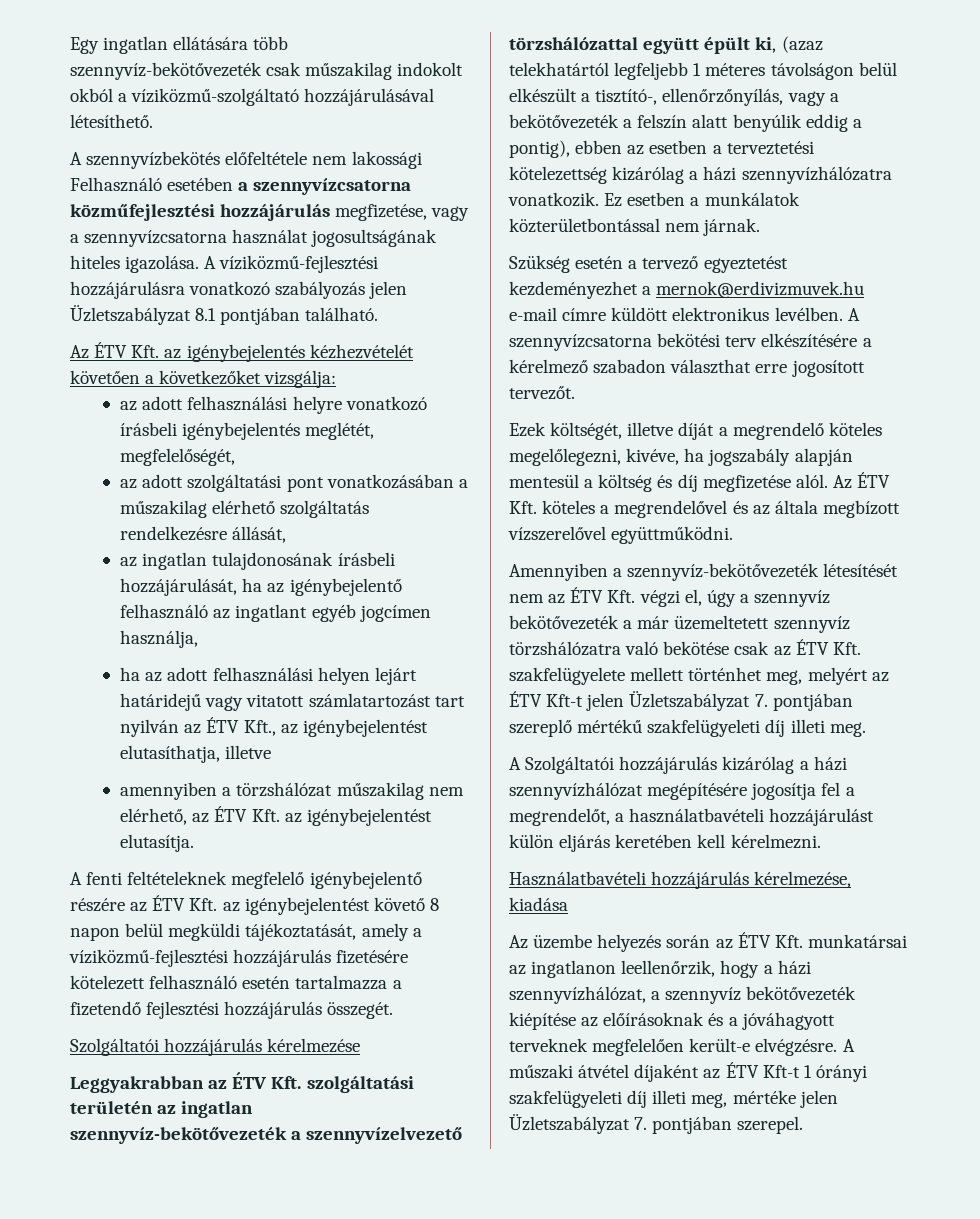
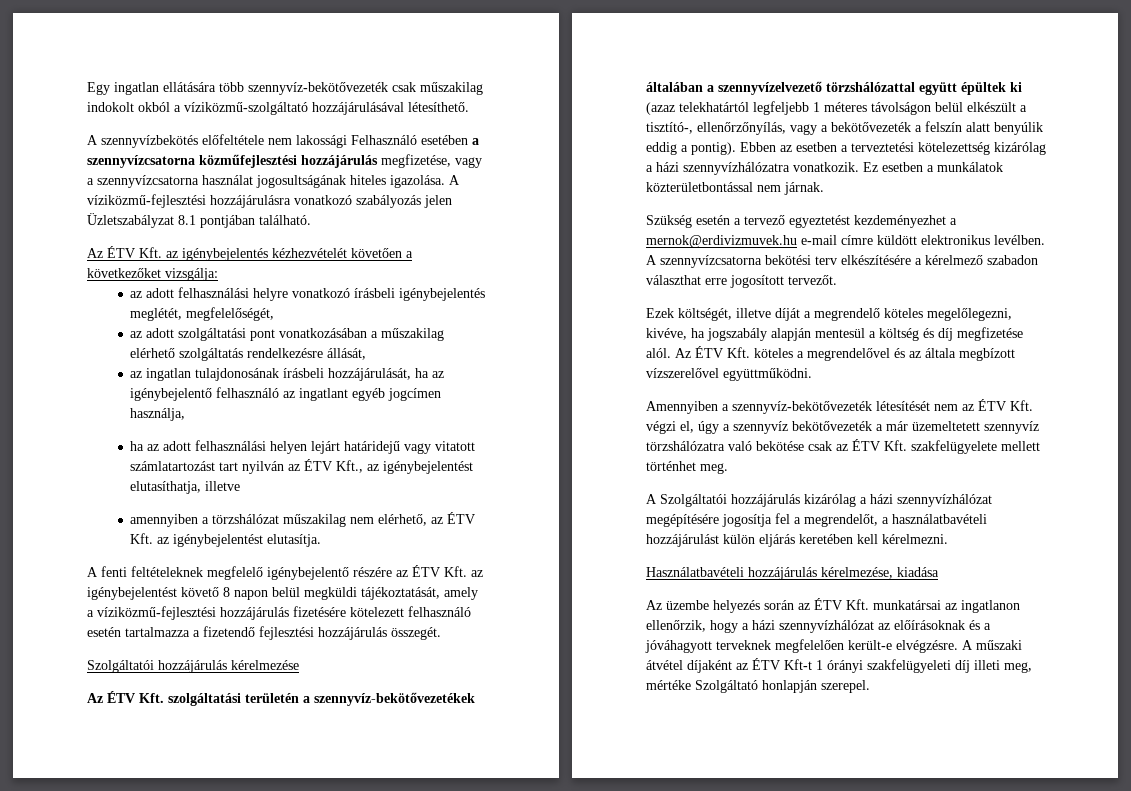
- Leggyakrabban az ÉTV Kft. szolgáltatási területén az ingatlan szennyvíz-bekötővezeték a szennyvízelvezető törzshálózattal együtt épült ki, (azaz telekhatártól legfeljebb 1 méteres távolságon belül elkészült a tisztító-, ellenőrzőnyílás, vagy a bekötővezeték a felszín alatt benyúlik eddig a pontig), ebben az esetben a terveztetési kötelezettség kizárólag a házi szennyvízhálózatra vonatkozik.
+ Az ÉTV Kft. szolgáltatási területén a szennyvíz-bekötővezetékek általában a szennyvízelvezető törzshálózattal együtt épültek ki (azaz telekhatártól legfeljebb 1 méteres távolságon belül elkészült a tisztító-, ellenőrzőnyílás, vagy a bekötővezeték a felszín alatt benyúlik eddig a pontig). Ebben az esetben a terveztetési kötelezettség kizárólag a házi szennyvízhálózatra vonatkozik.
- Amennyiben a szennyvíz-bekötővezeték létesítését nem az ÉTV Kft. végzi el, úgy a szennyvíz bekötővezeték a már üzemeltetett szennyvíz törzshálózatra való bekötése csak az ÉTV Kft. szakfelügyelete mellett történhet meg, melyért az ÉTV Kft-t jelen Üzletszabályzat 7. pontjában szereplő mértékű szakfelügyeleti díj illeti meg.
+ Amennyiben a szennyvíz-bekötővezeték létesítését nem az ÉTV Kft. végzi el, úgy a szennyvíz bekötővezeték a már üzemeltetett szennyvíz törzshálózatra való bekötése csak az ÉTV Kft. szakfelügyelete mellett történhet meg.
- Az üzembe helyezés során az ÉTV Kft. munkatársai az ingatlanon leellenőrzik, hogy a házi szennyvízhálózat, a szennyvíz bekötővezeték kiépítése az előírásoknak és a jóváhagyott terveknek megfelelően került-e elvégzésre.
+ Az üzembe helyezés során az ÉTV Kft. munkatársai az ingatlanon ellenőrzik, hogy a házi szennyvízhálózat az előírásoknak és a jóváhagyott terveknek megfelelően került-e elvégzésre.
- A műszaki átvétel díjaként az ÉTV Kft-t 1 órányi szakfelügyeleti díj illeti meg, mértéke jelen Üzletszabályzat 7. pontjában szerepel.
+ A műszaki átvétel díjaként az ÉTV Kft-t 1 órányi szakfelügyeleti díj illeti meg, mértéke Szolgáltató honlapján szerepel.

